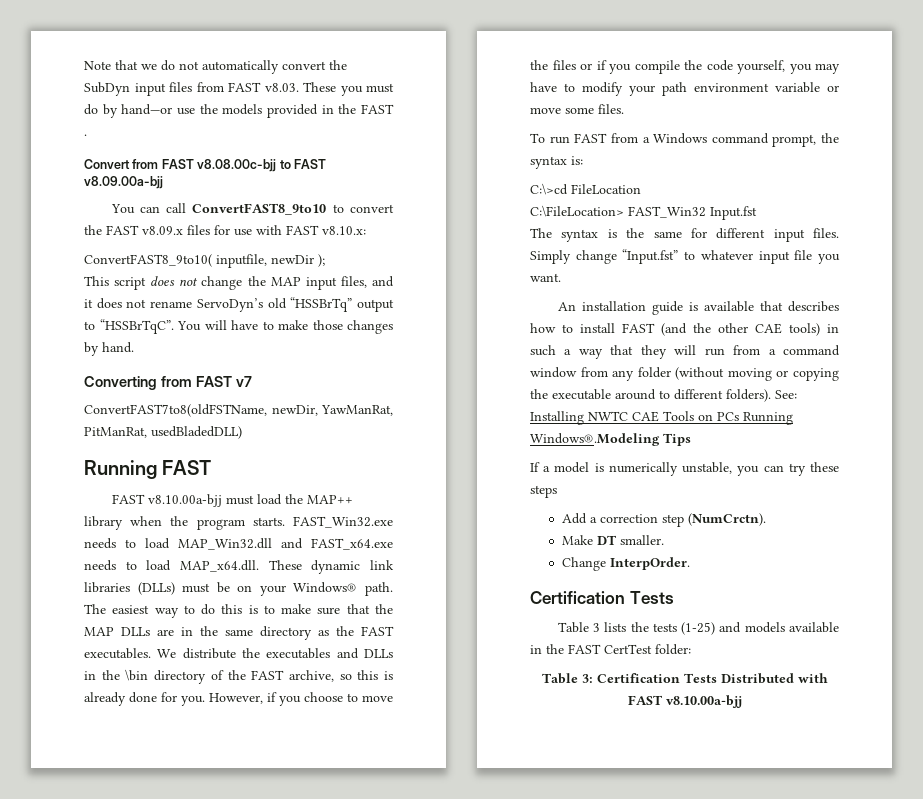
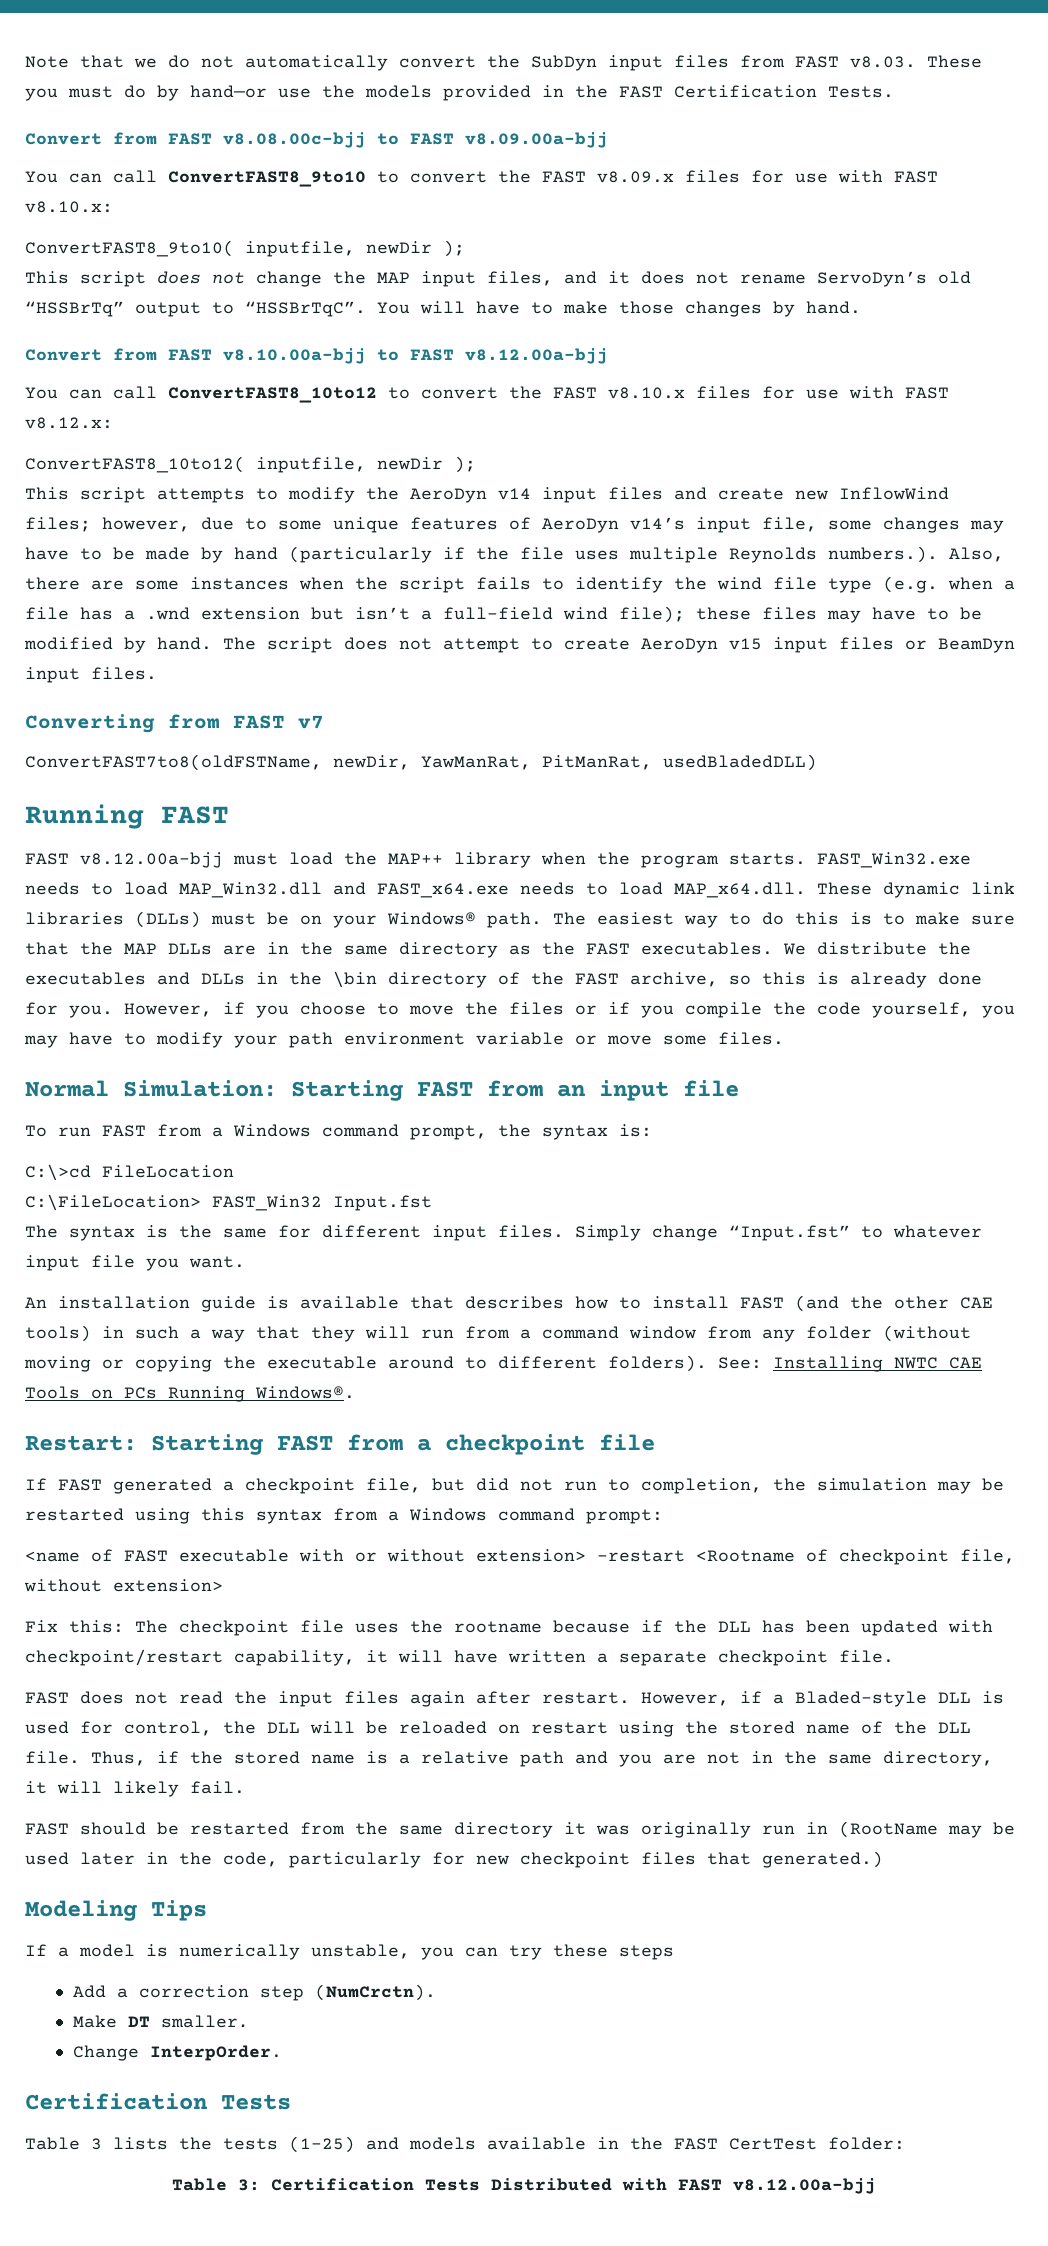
- Note that we do not automatically convert the SubDyn input files from FAST v8.03. These you must do by hand—or use the models provided in the FAST .
+ Note that we do not automatically convert the SubDyn input files from FAST v8.03. These you must do by hand—or use the models provided in the FAST Certification Tests.
+ Convert from FAST v8.10.00a-bjj to FAST v8.12.00a-bjj
+ You can call ConvertFAST8_10to12 to convert the FAST v8.10.x files for use with FAST v8.12.x:
+ ConvertFAST8_10to12( inputfile, newDir );
+ This script attempts to modify the AeroDyn v14 input files and create new InflowWind files; however, due to some unique features of AeroDyn v14’s input file, some changes may have to be made by hand (particularly if the file uses multiple Reynolds numbers.). Also, there are some instances when the script fails to identify the wind file type (e.g. when a file has a .wnd extension but isn’t a full-field wind file); these files may have to be modified by hand. The script does not attempt to create AeroDyn v15 input files or BeamDyn input files.
- FAST v8.10.00a-bjj must load the MAP++ library when the program starts.
+ FAST v8.12.00a-bjj must load the MAP++ library when the program starts.
+ Normal Simulation: Starting FAST from an input file
- See: Installing NWTC CAE Tools on PCs Running Windows®.Modeling Tips
+ See: Installing NWTC CAE Tools on PCs Running Windows®.
+ Restart: Starting FAST from a checkpoint file
+ If FAST generated a checkpoint file, but did not run to completion, the simulation may be restarted using this syntax from a Windows command prompt:
+ <name of FAST executable with or without extension> -restart <Rootname of checkpoint file, without extension>
+ Fix this: The checkpoint file uses the rootname because if the DLL has been updated with checkpoint/restart capability, it will have written a separate checkpoint file.
+ FAST does not read the input files again after restart. However, if a Bladed-style DLL is used for control, the DLL will be reloaded on restart using the stored name of the DLL file. Thus, if the stored name is a relative path and you are not in the same directory, it will likely fail.
+ FAST should be restarted from the same directory it was originally run in (RootName may be used later in the code, particularly for new checkpoint files that generated.)
+ Modeling Tips
- Table 3: Certification Tests Distributed with FAST v8.10.00a-bjj
+ Table 3: Certification Tests Distributed with FAST v8.12.00a-bjj

